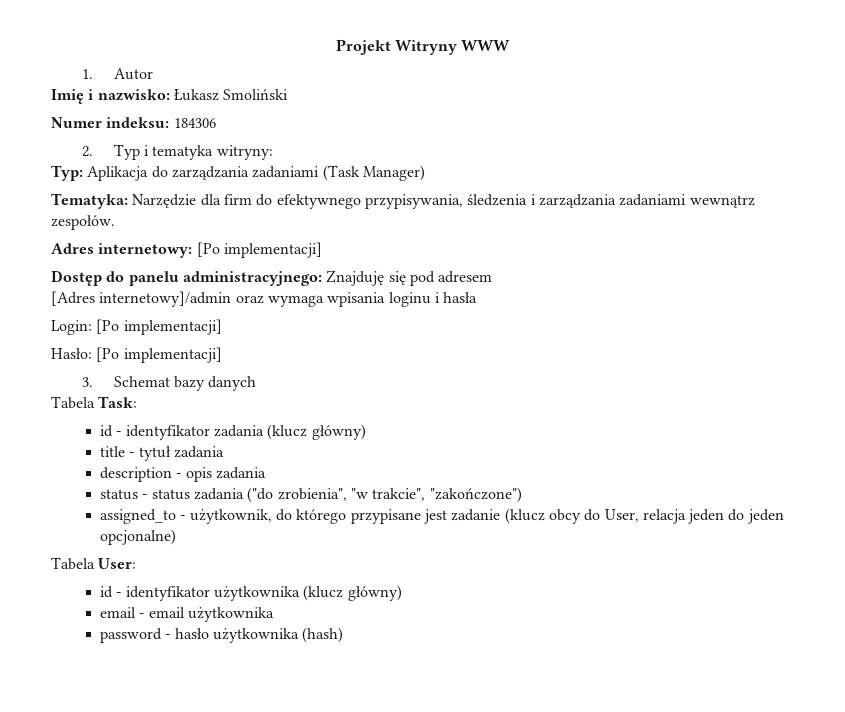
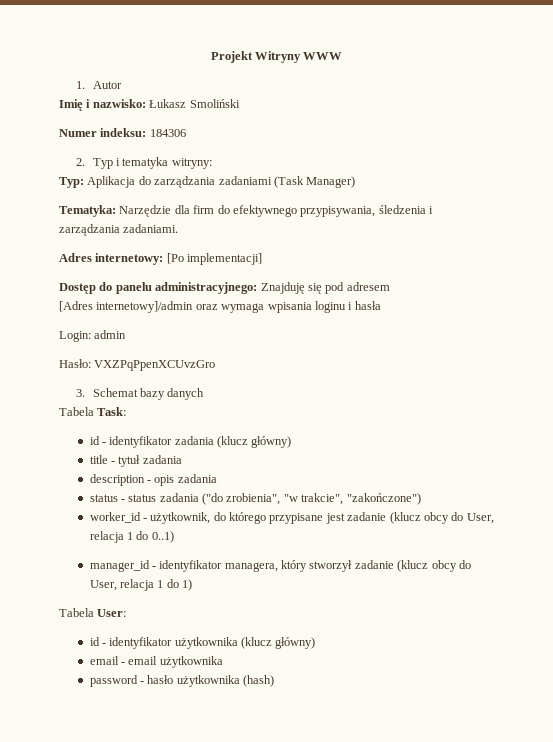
- Tematyka: Narzędzie dla firm do efektywnego przypisywania, śledzenia i zarządzania zadaniami wewnątrz zespołów.
+ Tematyka: Narzędzie dla firm do efektywnego przypisywania, śledzenia i zarządzania zadaniami.
- Login: [Po implementacji]
+ Login: admin
- Hasło: [Po implementacji]
+ Hasło: VXZPqPpenXCUvzGro
- assigned_to - użytkownik, do którego przypisane jest zadanie (klucz obcy do User, relacja jeden do jeden opcjonalne)
+ worker_id - użytkownik, do którego przypisane jest zadanie (klucz obcy do User, relacja 1 do 0..1)
+ manager_id - identyfikator managera, który stworzył zadanie (klucz obcy do User, relacja 1 do 1)

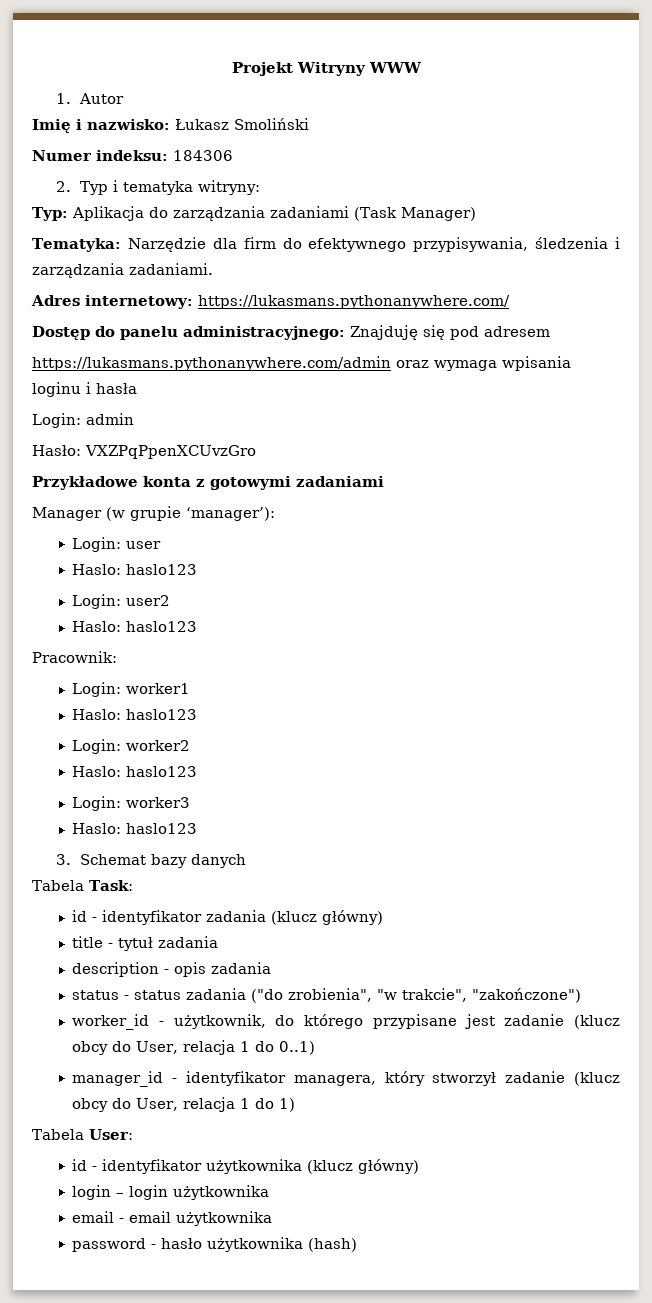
- Adres internetowy: [Po implementacji]
+ Adres internetowy: https://lukasmans.pythonanywhere.com/
- [Adres internetowy]/admin oraz wymaga wpisania loginu i hasła
+ https://lukasmans.pythonanywhere.com/admin oraz wymaga wpisania loginu i hasła
+ Przykładowe konta z gotowymi zadaniami
+ Manager (w grupie ‘manager’):
+ Login: user
+ Haslo: haslo123
+ Login: user2
+ Haslo: haslo123
+ Pracownik:
+ Login: worker1
+ Haslo: haslo123
+ Login: worker2
+ Haslo: haslo123
+ Login: worker3
+ Haslo: haslo123
+ login – login użytkownika

